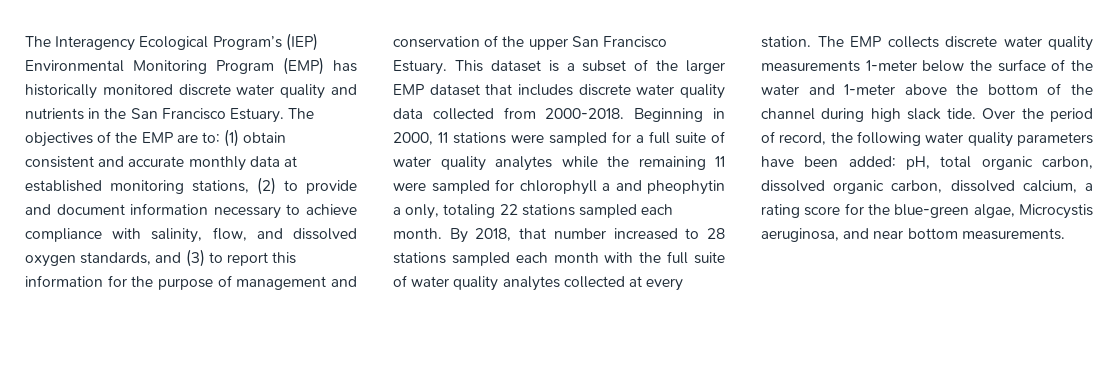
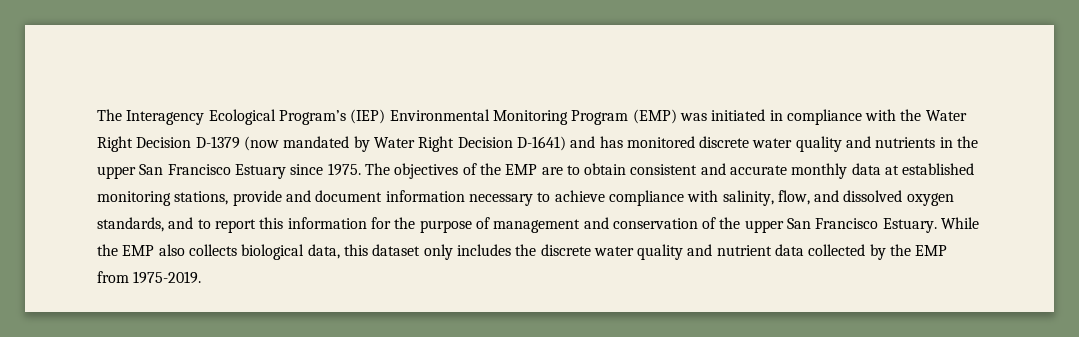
- The Interagency Ecological Program’s (IEP) Environmental Monitoring Program (EMP) has historically monitored discrete water quality and nutrients in the San Francisco Estuary.
+ The Interagency Ecological Program’s (IEP) Environmental Monitoring Program (EMP) was initiated in compliance with the Water Right Decision D-1379 (now mandated by Water Right Decision D-1641) and has monitored discrete water quality and nutrients in the upper San Francisco Estuary since 1975.
- The objectives of the EMP are to: (1) obtain consistent and accurate monthly data at established monitoring stations, (2) to provide and document information necessary to achieve compliance with salinity, flow, and dissolved oxygen standards, and (3) to report this information for the purpose of management and conservation of the upper San Francisco Estuary.
+ The objectives of the EMP are to obtain consistent and accurate monthly data at established monitoring stations, provide and document information necessary to achieve compliance with salinity, flow, and dissolved oxygen standards, and to report this information for the purpose of management and conservation of the upper San Francisco Estuary.
- This dataset is a subset of the larger EMP dataset that includes discrete water quality data collected from 2000-2018. Beginning in 2000, 11 stations were sampled for a full suite of water quality analytes while the remaining 11 were sampled for chlorophyll a and pheophytin a only, totaling 22 stations sampled each month. By 2018, that number increased to 28 stations sampled each month with the full suite of water quality analytes collected at every station. The EMP collects discrete water quality measurements 1-meter below the surface of the water and 1-meter above the bottom of the channel during high slack tide. Over the period of record, the following water quality parameters have been added: pH, total organic carbon, dissolved organic carbon, dissolved calcium, a rating score for the blue-green algae, Microcystis aeruginosa, and near bottom measurements.
+ While the EMP also collects biological data, this dataset only includes the discrete water quality and nutrient data collected by the EMP from 1975-2019.

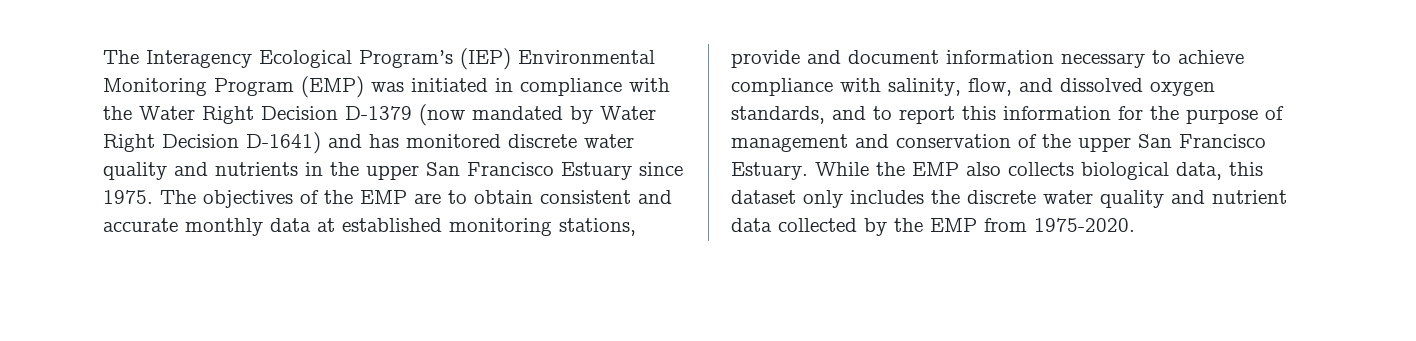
- While the EMP also collects biological data, this dataset only includes the discrete water quality and nutrient data collected by the EMP from 1975-2019.
+ While the EMP also collects biological data, this dataset only includes the discrete water quality and nutrient data collected by the EMP from 1975-2020.

